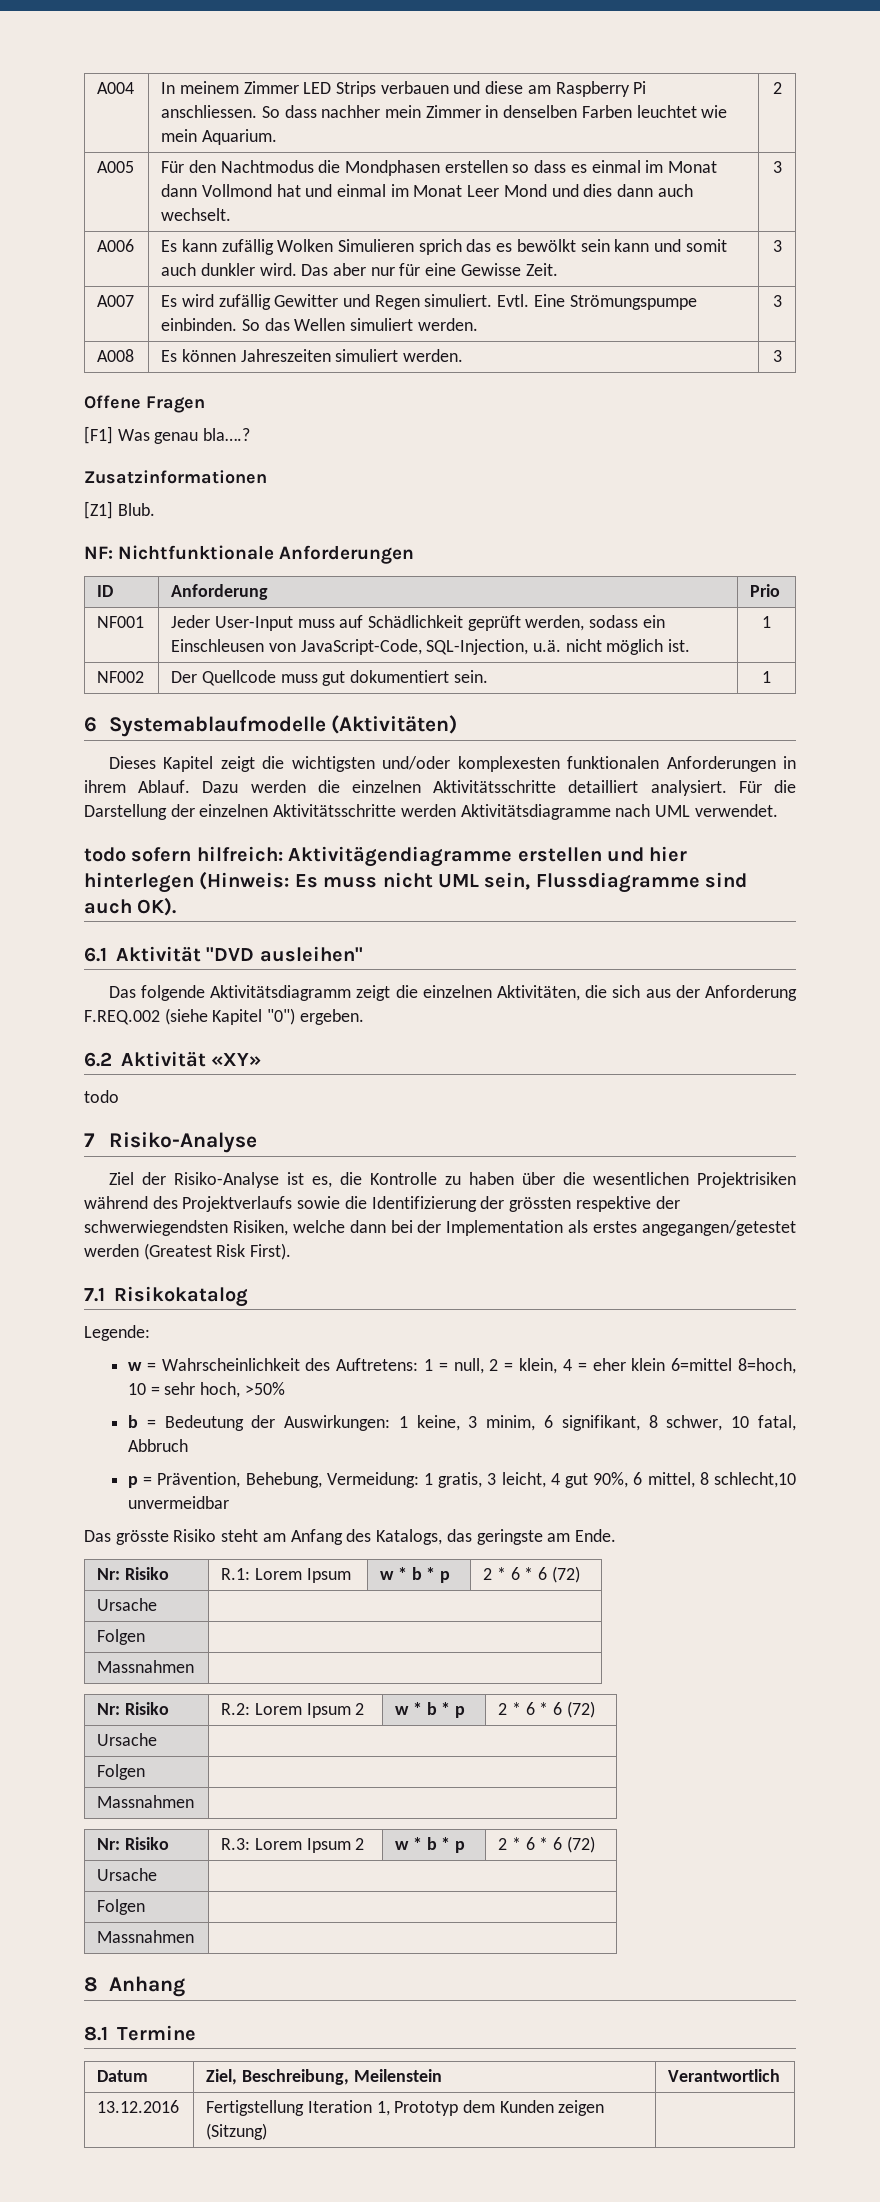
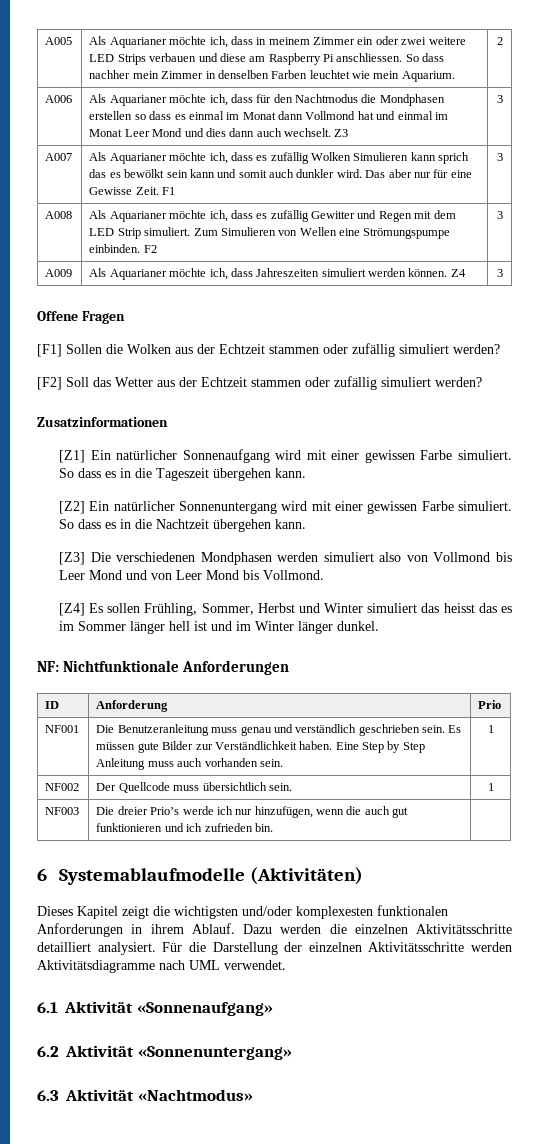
- A004 | In meinem Zimmer LED Strips verbauen und diese am Raspberry Pi anschliessen. So dass nachher mein Zimmer in denselben Farben leuchtet wie mein Aquarium. | 2
+ A005 | Als Aquarianer möchte ich, dass in meinem Zimmer ein oder zwei weitere LED Strips verbauen und diese am Raspberry Pi anschliessen. So dass nachher mein Zimmer in denselben Farben leuchtet wie mein Aquarium. | 2
- A005 | Für den Nachtmodus die Mondphasen erstellen so dass es einmal im Monat dann Vollmond hat und einmal im Monat Leer Mond und dies dann auch wechselt. | 3
- A006 | Es kann zufällig Wolken Simulieren sprich das es bewölkt sein kann und somit auch dunkler wird. Das aber nur für eine Gewisse Zeit. | 3
- A007 | Es wird zufällig Gewitter und Regen simuliert. Evtl. Eine Strömungspumpe einbinden. So das Wellen simuliert werden. | 3
- A008 | Es können Jahreszeiten simuliert werden. | 3
+ A006 | Als Aquarianer möchte ich, dass für den Nachtmodus die Mondphasen erstellen so dass es einmal im Monat dann Vollmond hat und einmal im Monat Leer Mond und dies dann auch wechselt. Z3 | 3
+ A007 | Als Aquarianer möchte ich, dass es zufällig Wolken Simulieren kann sprich das es bewölkt sein kann und somit auch dunkler wird. Das aber nur für eine Gewisse Zeit. F1 | 3
+ A008 | Als Aquarianer möchte ich, dass es zufällig Gewitter und Regen mit dem LED Strip simuliert. Zum Simulieren von Wellen eine Strömungspumpe einbinden. F2 | 3
+ A009 | Als Aquarianer möchte ich, dass Jahreszeiten simuliert werden können. Z4 | 3
  Offene Fragen
- [F1] Was genau bla….?
+ [F1] Sollen die Wolken aus der Echtzeit stammen oder zufällig simuliert werden?
+ [F2] Soll das Wetter aus der Echtzeit stammen oder zufällig simuliert werden?
  Zusatzinformationen
- [Z1] Blub.
+ [Z1] Ein natürlicher Sonnenaufgang wird mit einer gewissen Farbe simuliert. So dass es in die Tageszeit übergehen kann.
+ [Z2] Ein natürlicher Sonnenuntergang wird mit einer gewissen Farbe simuliert. So dass es in die Nachtzeit übergehen kann.
+ [Z3] Die verschiedenen Mondphasen werden simuliert also von Vollmond bis Leer Mond und von Leer Mond bis Vollmond.
+ [Z4] Es sollen Frühling, Sommer, Herbst und Winter simuliert das heisst das es im Sommer länger hell ist und im Winter länger dunkel.
- NF001 | Jeder User-Input muss auf Schädlichkeit geprüft werden, sodass ein Einschleusen von JavaScript-Code, SQL-Injection, u.ä. nicht möglich ist. | 1
+ NF001 | Die Benutzeranleitung muss genau und verständlich geschrieben sein. Es müssen gute Bilder zur Verständlichkeit haben. Eine Step by Step Anleitung muss auch vorhanden sein. | 1
- NF002 | Der Quellcode muss gut dokumentiert sein. | 1
+ NF002 | Der Quellcode muss übersichtlich sein. | 1
+ NF003 | Die dreier Prio’s werde ich nur hinzufügen, wenn die auch gut funktionieren und ich zufrieden bin. |
- todo sofern hilfreich: Aktivitägendiagramme erstellen und hier hinterlegen (Hinweis: Es muss nicht UML sein, Flussdiagramme sind auch OK).
- 6.1 Aktivität "DVD ausleihen"
- Das folgende Aktivitätsdiagramm zeigt die einzelnen Aktivitäten, die sich aus der Anforderung F.REQ.002 (siehe Kapitel "0") ergeben.
- 6.2 Aktivität «XY»
- todo
- 7 Risiko-Analyse
- Ziel der Risiko-Analyse ist es, die Kontrolle zu haben über die wesentlichen Projektrisiken während des Projektverlaufs sowie die Identifizierung der grössten respektive der schwerwiegendsten Risiken, welche dann bei der Implementation als erstes angegangen/getestet werden (Greatest Risk First).
- 7.1 Risikokatalog
- Legende:
- w = Wahrscheinlichkeit des Auftretens: 1 = null, 2 = klein, 4 = eher klein 6=mittel 8=hoch, 10 = sehr hoch, >50%
- b = Bedeutung der Auswirkungen: 1 keine, 3 minim, 6 signifikant, 8 schwer, 10 fatal, Abbruch
- p = Prävention, Behebung, Vermeidung: 1 gratis, 3 leicht, 4 gut 90%, 6 mittel, 8 schlecht,10 unvermeidbar
- Das grösste Risiko steht am Anfang des Katalogs, das geringste am Ende.
- Nr: Risiko | R.1: Lorem Ipsum | w * b * p | 2 * 6 * 6 (72)
- Ursache |
- Folgen |
- Massnahmen |
- Nr: Risiko | R.2: Lorem Ipsum 2 | w * b * p | 2 * 6 * 6 (72)
- Ursache |
- Folgen |
- Massnahmen |
- Nr: Risiko | R.3: Lorem Ipsum 2 | w * b * p | 2 * 6 * 6 (72)
- Ursache |
- Folgen |
- Massnahmen |
- 8 Anhang
- 8.1 Termine
- Datum | Ziel, Beschreibung, Meilenstein | Verantwortlich
- 13.12.2016 | Fertigstellung Iteration 1, Prototyp dem Kunden zeigen (Sitzung) |
+ 6.1 Aktivität «Sonnenaufgang»
+ 6.2 Aktivität «Sonnenuntergang»
+ 6.3 Aktivität «Nachtmodus»

